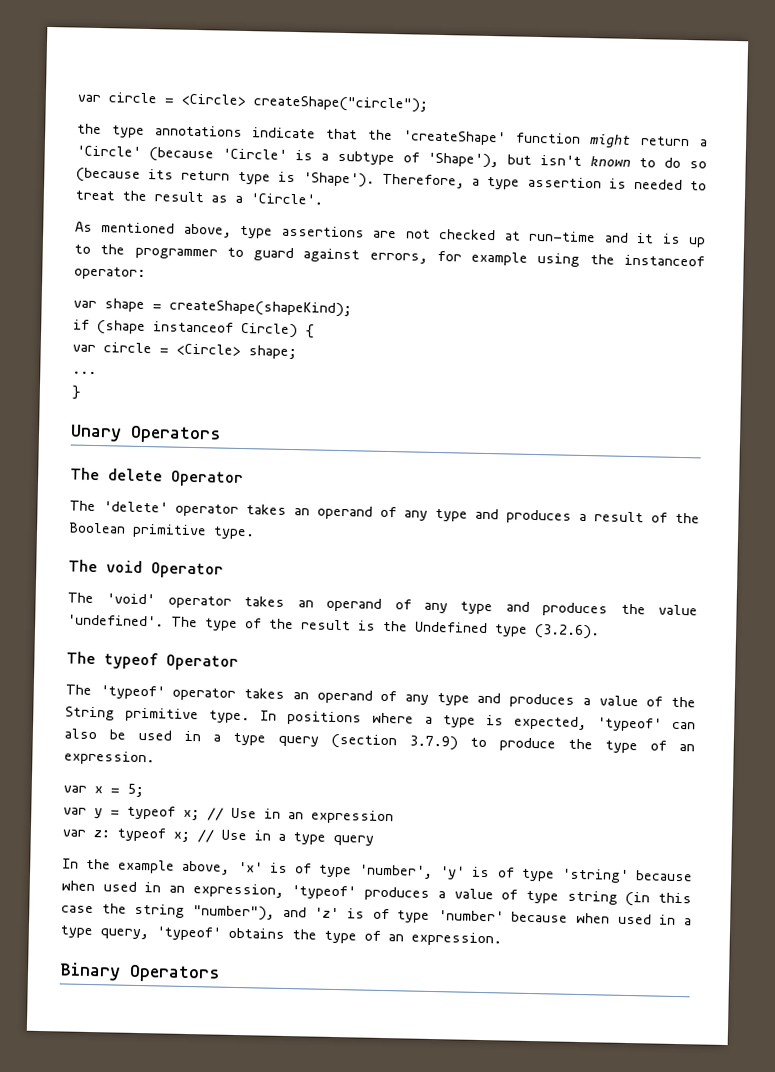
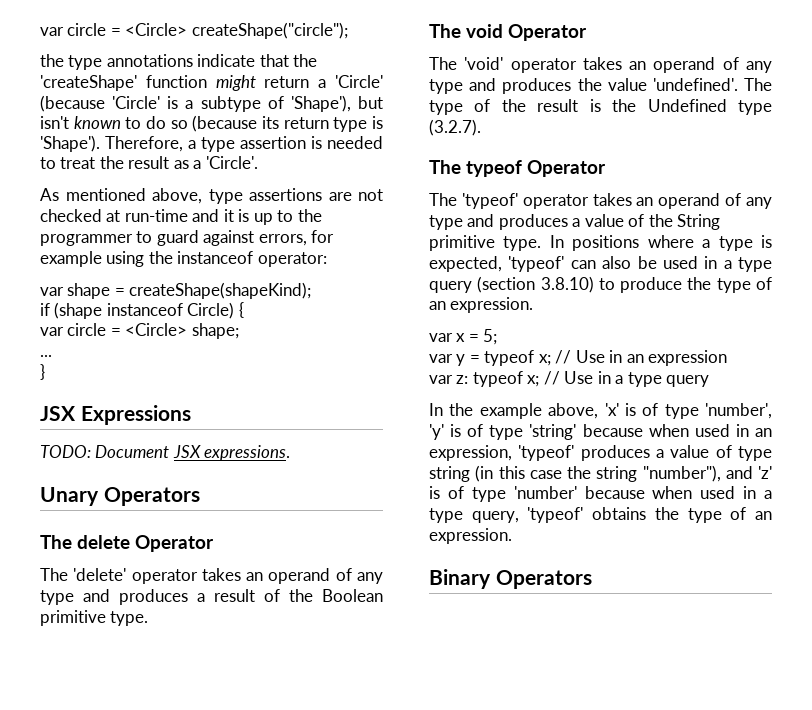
+ JSX Expressions
+ TODO: Document JSX expressions.
- The type of the result is the Undefined type (3.2.6).
+ The type of the result is the Undefined type (3.2.7).
- In positions where a type is expected, 'typeof' can also be used in a type query (section 3.7.9) to produce the type of an expression.
+ In positions where a type is expected, 'typeof' can also be used in a type query (section 3.8.10) to produce the type of an expression.

